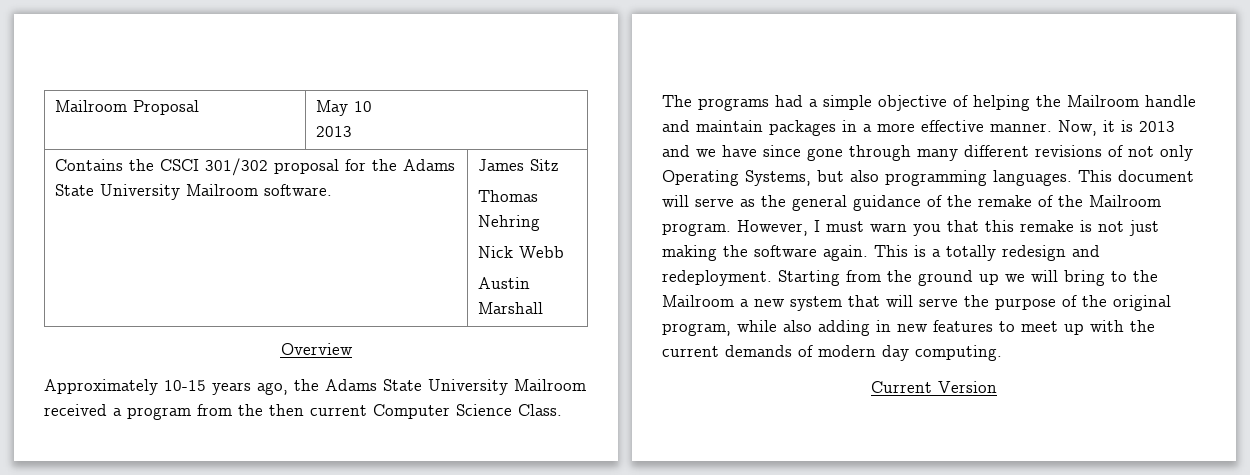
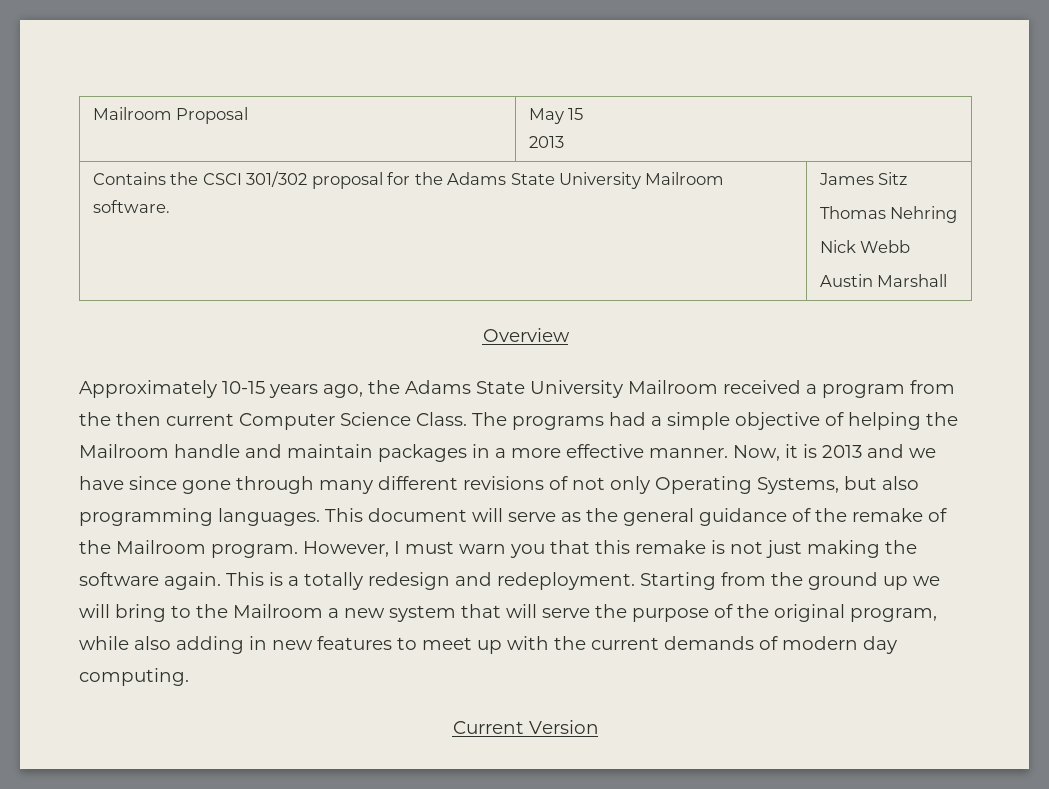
- Mailroom Proposal | May 10
+ Mailroom Proposal | May 15

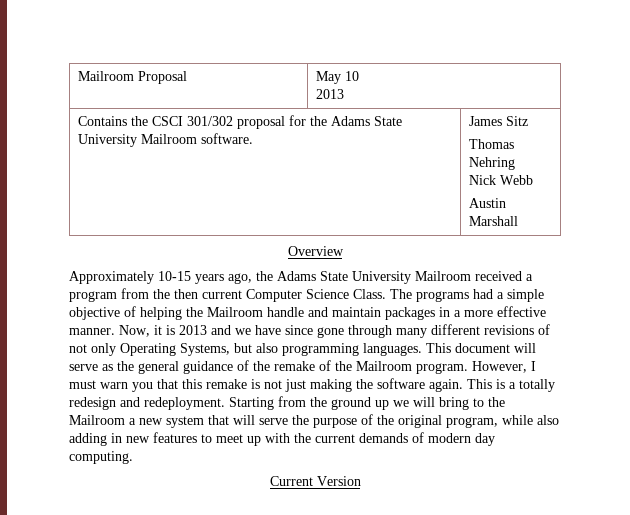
- Mailroom Proposal | May 15
+ Mailroom Proposal | May 10

